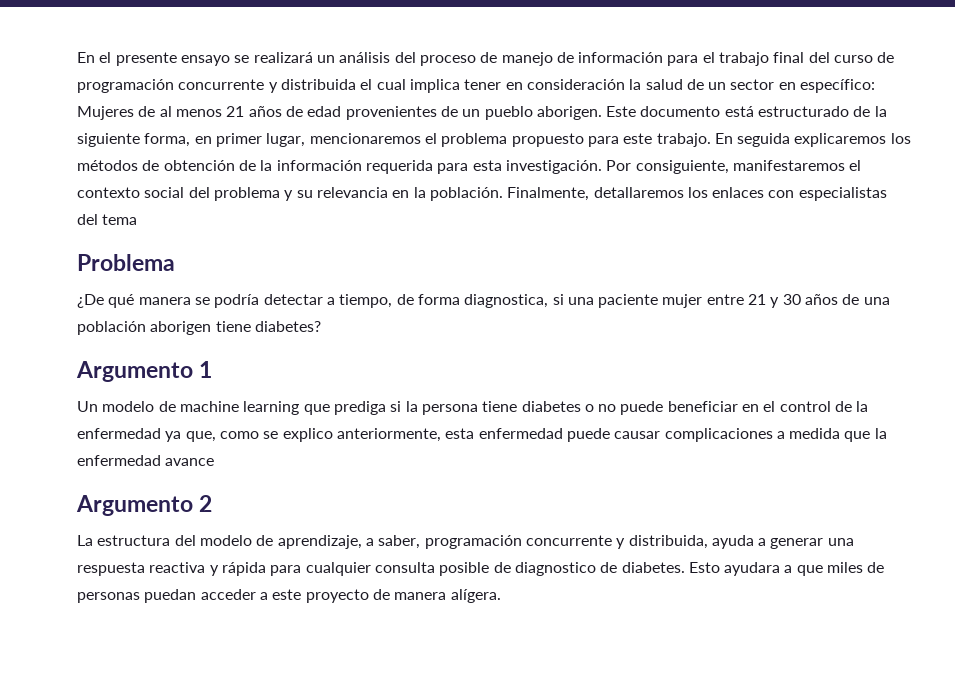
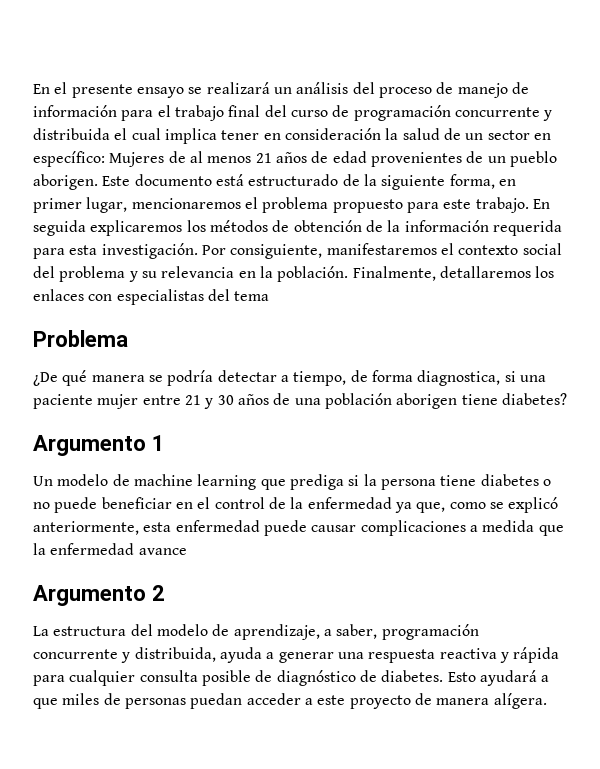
- Un modelo de machine learning que prediga si la persona tiene diabetes o no puede beneficiar en el control de la enfermedad ya que, como se explico anteriormente, esta enfermedad puede causar complicaciones a medida que la enfermedad avance
+ Un modelo de machine learning que prediga si la persona tiene diabetes o no puede beneficiar en el control de la enfermedad ya que, como se explicó anteriormente, esta enfermedad puede causar complicaciones a medida que la enfermedad avance
- La estructura del modelo de aprendizaje, a saber, programación concurrente y distribuida, ayuda a generar una respuesta reactiva y rápida para cualquier consulta posible de diagnostico de diabetes.
+ La estructura del modelo de aprendizaje, a saber, programación concurrente y distribuida, ayuda a generar una respuesta reactiva y rápida para cualquier consulta posible de diagnóstico de diabetes.
- Esto ayudara a que miles de personas puedan acceder a este proyecto de manera alígera.
+ Esto ayudará a que miles de personas puedan acceder a este proyecto de manera alígera.

